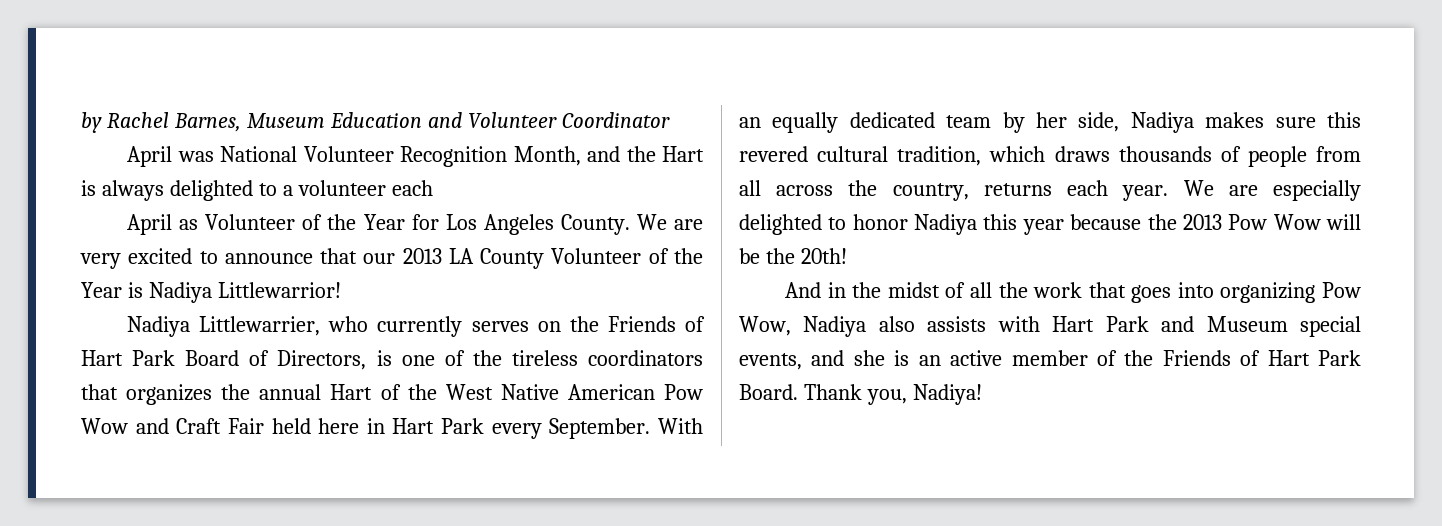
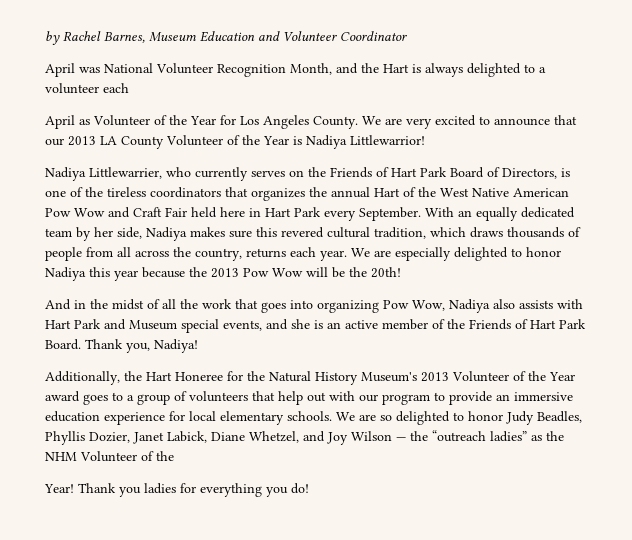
+ Additionally, the Hart Honeree for the Natural History Museum's 2013 Volunteer of the Year award goes to a group of volunteers that help out with our program to provide an immersive education experience for local elementary schools. We are so delighted to honor Judy Beadles, Phyllis Dozier, Janet Labick, Diane Whetzel, and Joy Wilson — the “outreach ladies” as the NHM Volunteer of the
+ Year! Thank you ladies for everything you do!

